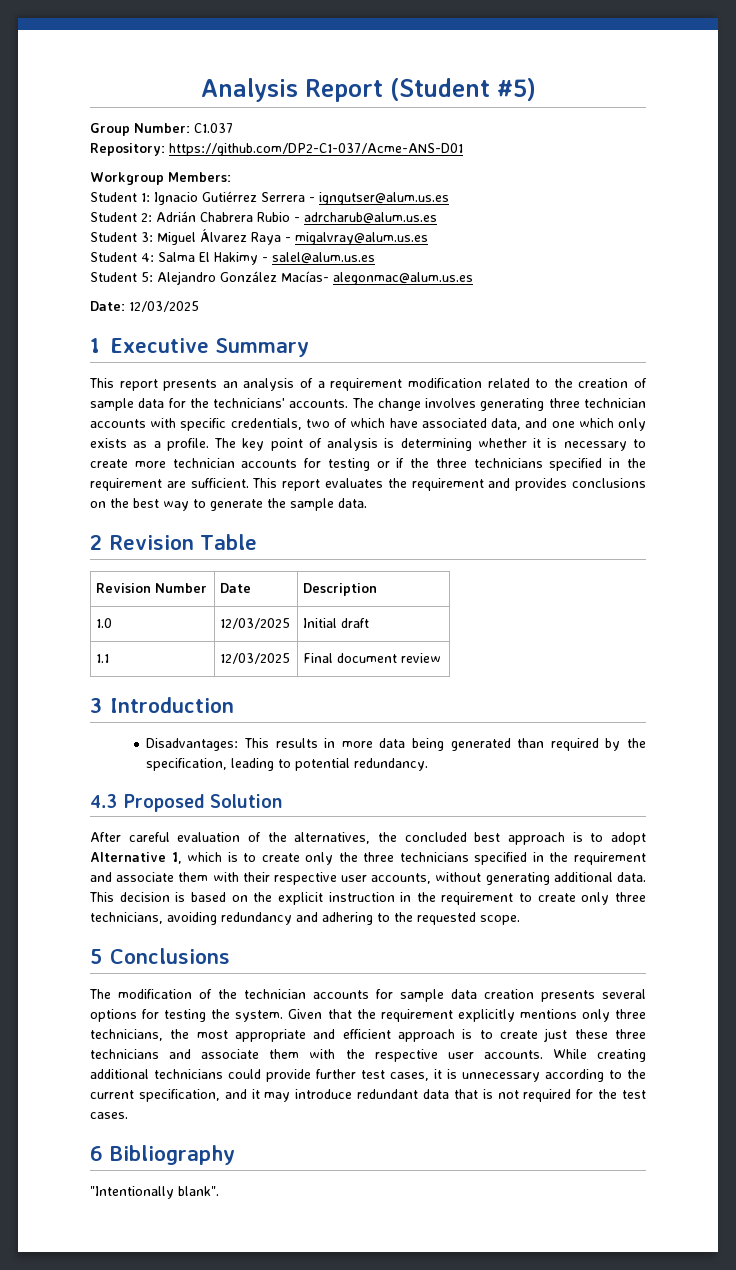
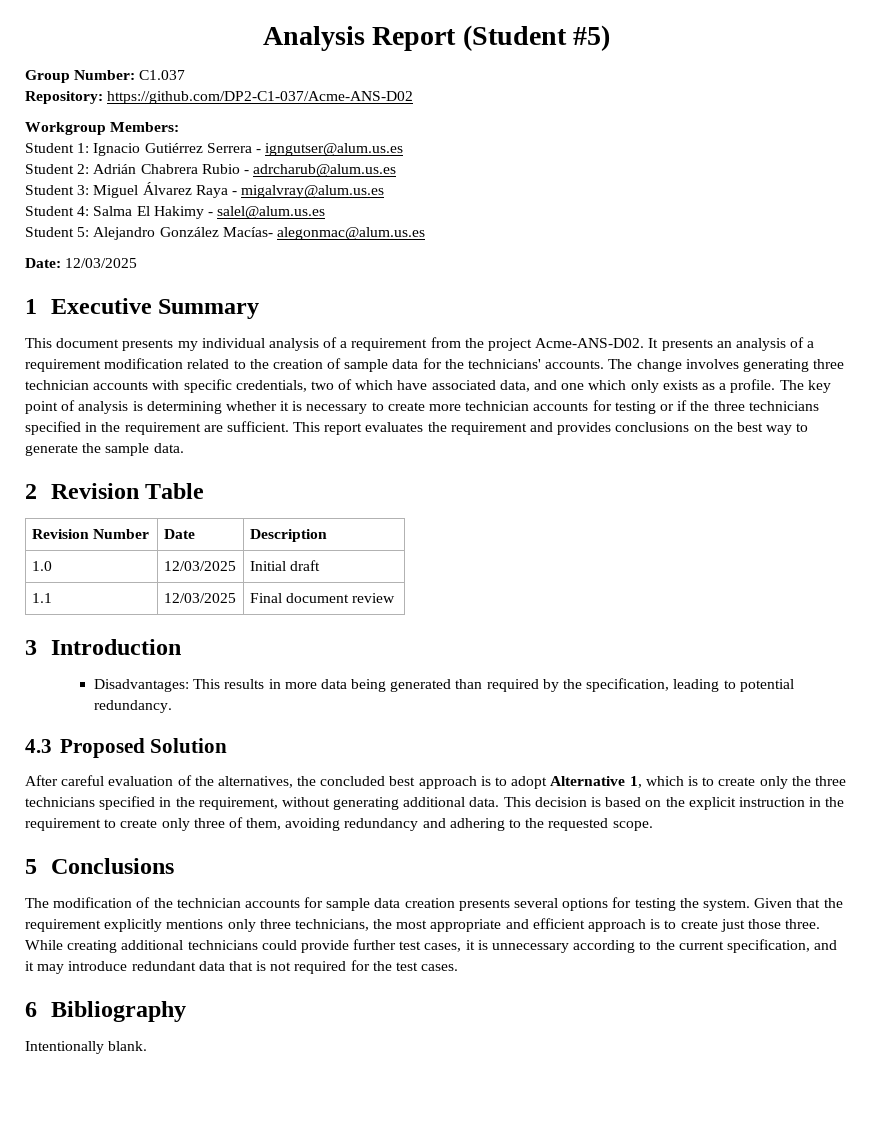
- Repository: https://github.com/DP2-C1-037/Acme-ANS-D01
+ Repository: https://github.com/DP2-C1-037/Acme-ANS-D02
- This report presents an analysis of a requirement modification related to the creation of sample data for the technicians' accounts.
+ This document presents my individual analysis of a requirement from the project Acme-ANS-D02. It presents an analysis of a requirement modification related to the creation of sample data for the technicians' accounts.
- After careful evaluation of the alternatives, the concluded best approach is to adopt Alternative 1, which is to create only the three technicians specified in the requirement and associate them with their respective user accounts, without generating additional data.
+ After careful evaluation of the alternatives, the concluded best approach is to adopt Alternative 1, which is to create only the three technicians specified in the requirement, without generating additional data.
- This decision is based on the explicit instruction in the requirement to create only three technicians, avoiding redundancy and adhering to the requested scope.
+ This decision is based on the explicit instruction in the requirement to create only three of them, avoiding redundancy and adhering to the requested scope.
- Given that the requirement explicitly mentions only three technicians, the most appropriate and efficient approach is to create just these three technicians and associate them with the respective user accounts.
+ Given that the requirement explicitly mentions only three technicians, the most appropriate and efficient approach is to create just those three.
- "Intentionally blank".
+ Intentionally blank.

